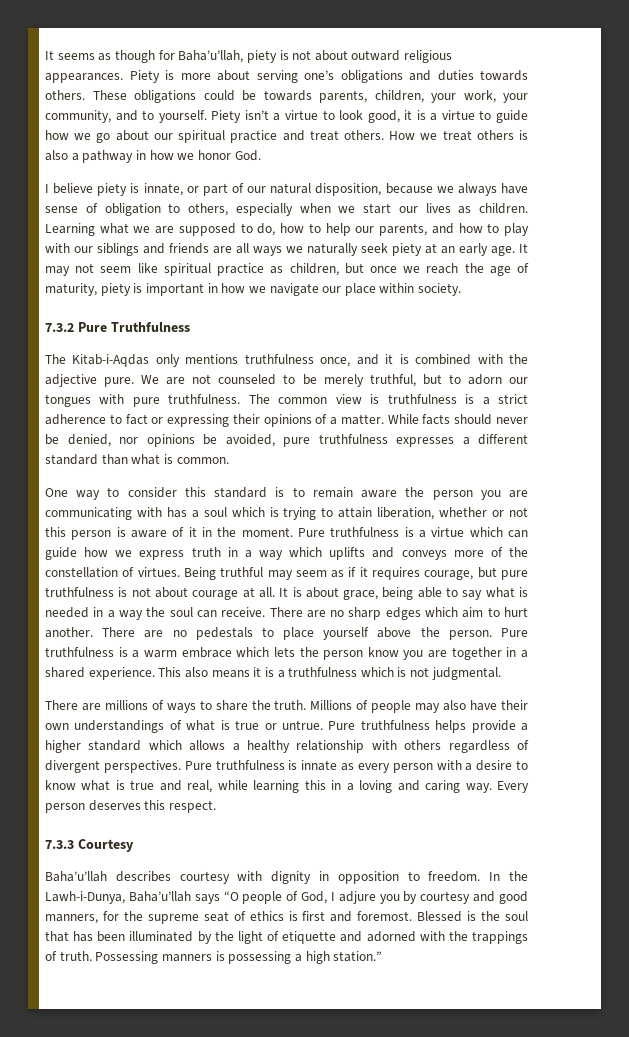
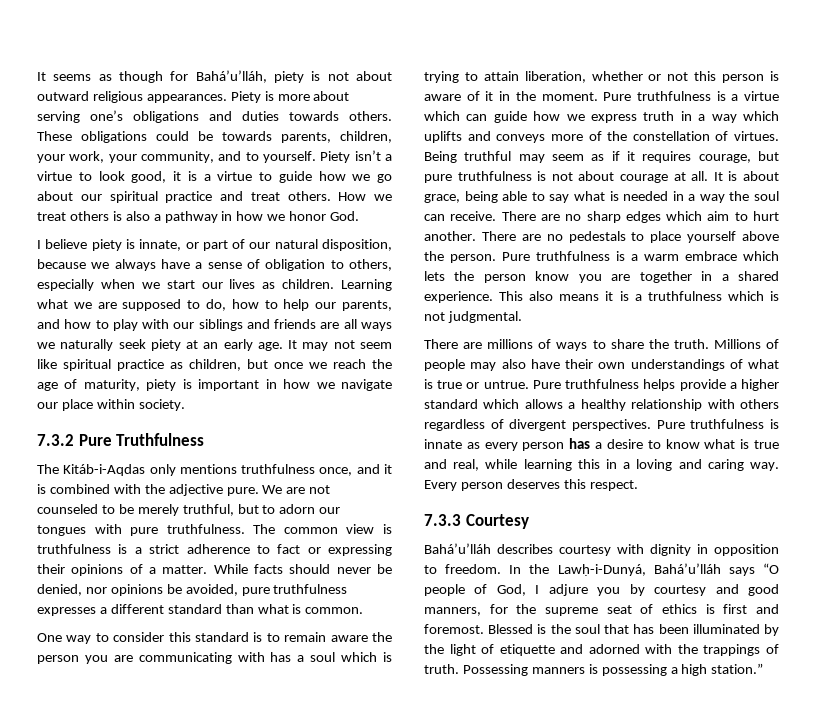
- It seems as though for Baha’u’llah, piety is not about outward religious appearances.
+ It seems as though for Bahá’u’lláh, piety is not about outward religious appearances.
- I believe piety is innate, or part of our natural disposition, because we always have sense of obligation to others, especially when we start our lives as children.
+ I believe piety is innate, or part of our natural disposition, because we always have a sense of obligation to others, especially when we start our lives as children.
- The Kitab-i-Aqdas only mentions truthfulness once, and it is combined with the adjective pure.
+ The Kitáb-i-Aqdas only mentions truthfulness once, and it is combined with the adjective pure.
- Pure truthfulness is innate as every person with a desire to know what is true and real, while learning this in a loving and caring way.
+ Pure truthfulness is innate as every person has a desire to know what is true and real, while learning this in a loving and caring way.
- Baha’u’llah describes courtesy with dignity in opposition to freedom.
+ Bahá’u’lláh describes courtesy with dignity in opposition to freedom.
- In the Lawh-i-Dunya, Baha’u’llah says “O people of God, I adjure you by courtesy and good manners, for the supreme seat of ethics is first and foremost.
+ In the Lawḥ-i-Dunyá, Bahá’u’lláh says “O people of God, I adjure you by courtesy and good manners, for the supreme seat of ethics is first and foremost.

